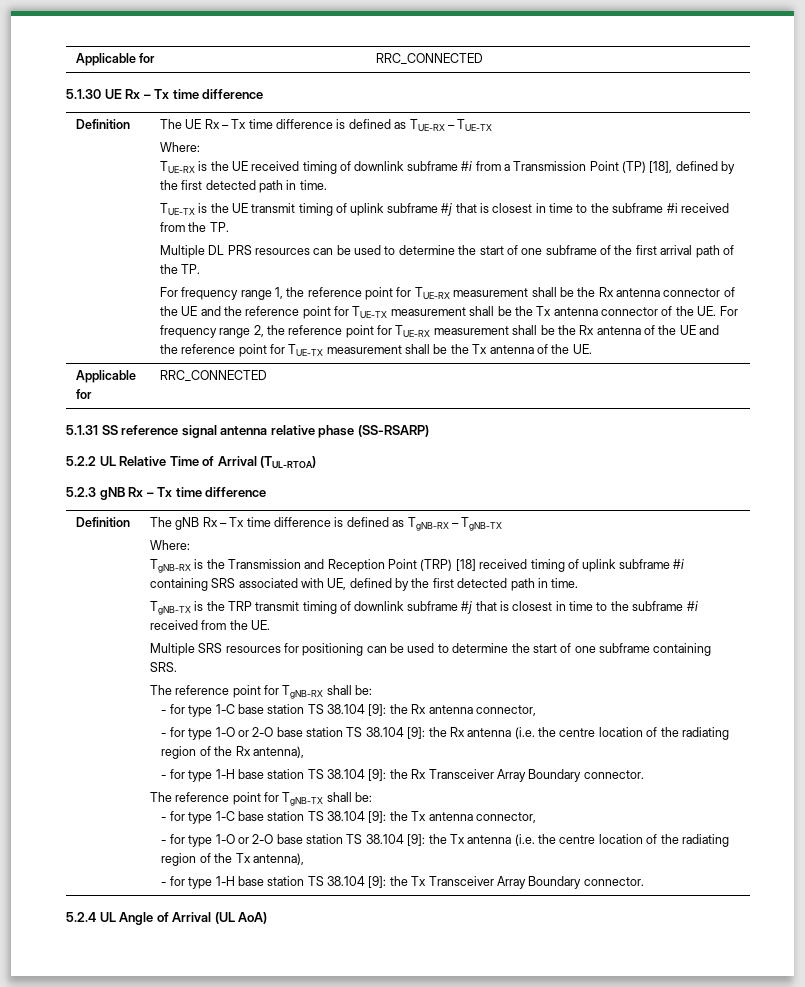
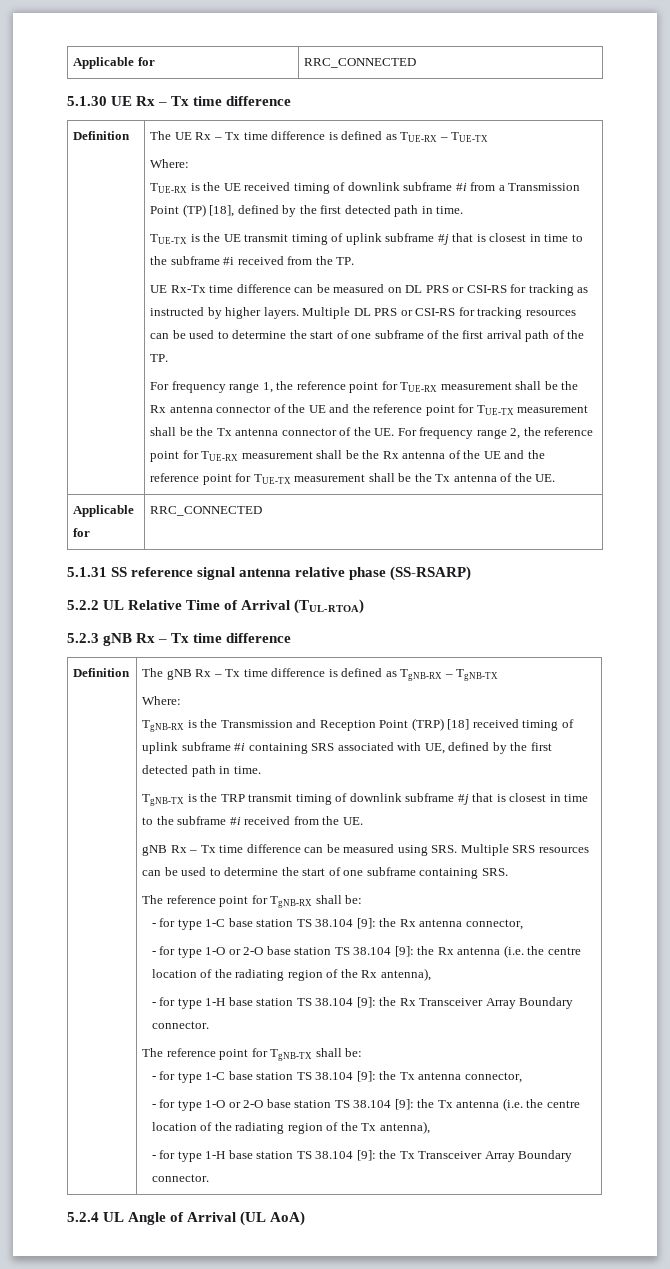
- Multiple DL PRS resources can be used to determine the start of one subframe of the first arrival path of the TP.
+ UE Rx-Tx time difference can be measured on DL PRS or CSI-RS for tracking as instructed by higher layers. Multiple DL PRS or CSI-RS for tracking resources can be used to determine the start of one subframe of the first arrival path of the TP.
- Multiple SRS resources for positioning can be used to determine the start of one subframe containing SRS.
+ gNB Rx – Tx time difference can be measured using SRS. Multiple SRS resources can be used to determine the start of one subframe containing SRS.

